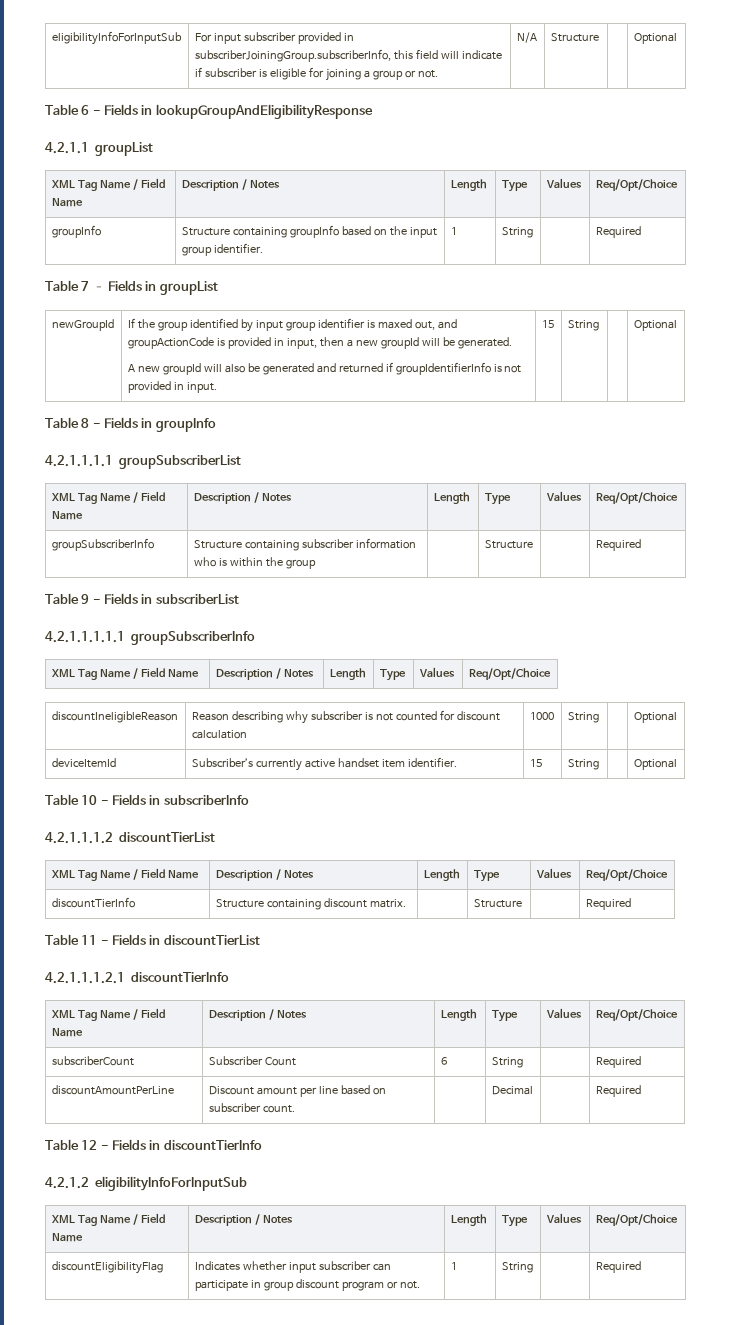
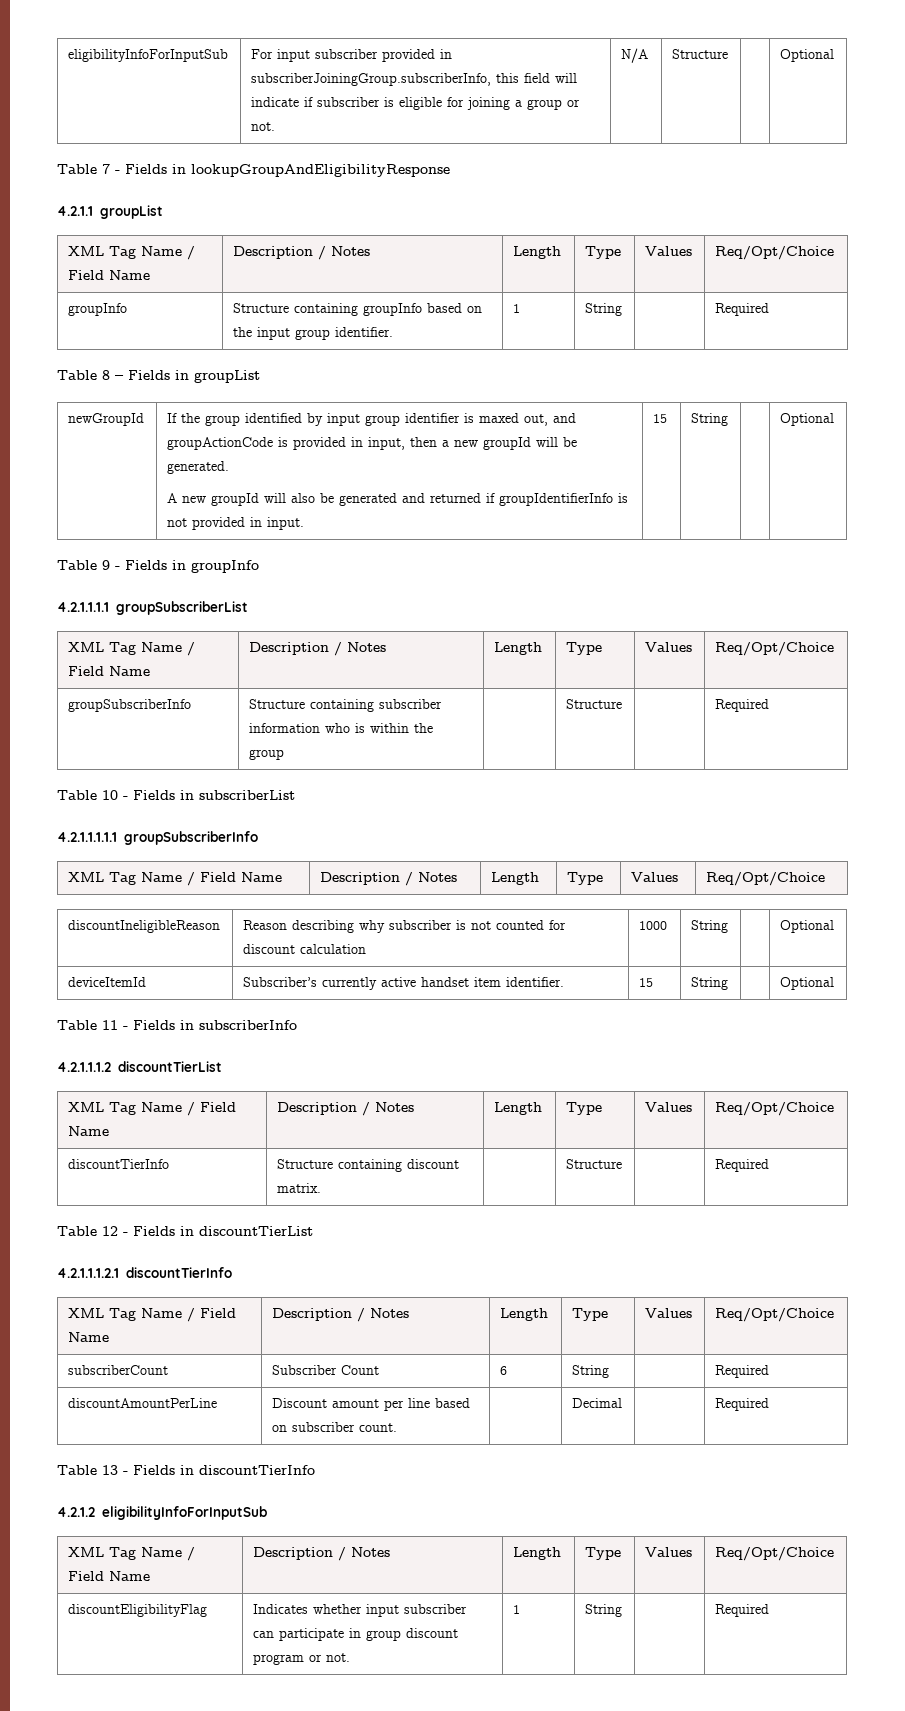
- Table 6 - Fields in lookupGroupAndEligibilityResponse
+ Table 7 - Fields in lookupGroupAndEligibilityResponse
- Table 7 – Fields in groupList
+ Table 8 – Fields in groupList
- Table 8 - Fields in groupInfo
+ Table 9 - Fields in groupInfo
- Table 9 - Fields in subscriberList
+ Table 10 - Fields in subscriberList
- Table 10 - Fields in subscriberInfo
+ Table 11 - Fields in subscriberInfo
- Table 11 - Fields in discountTierList
+ Table 12 - Fields in discountTierList
- Table 12 - Fields in discountTierInfo
+ Table 13 - Fields in discountTierInfo

